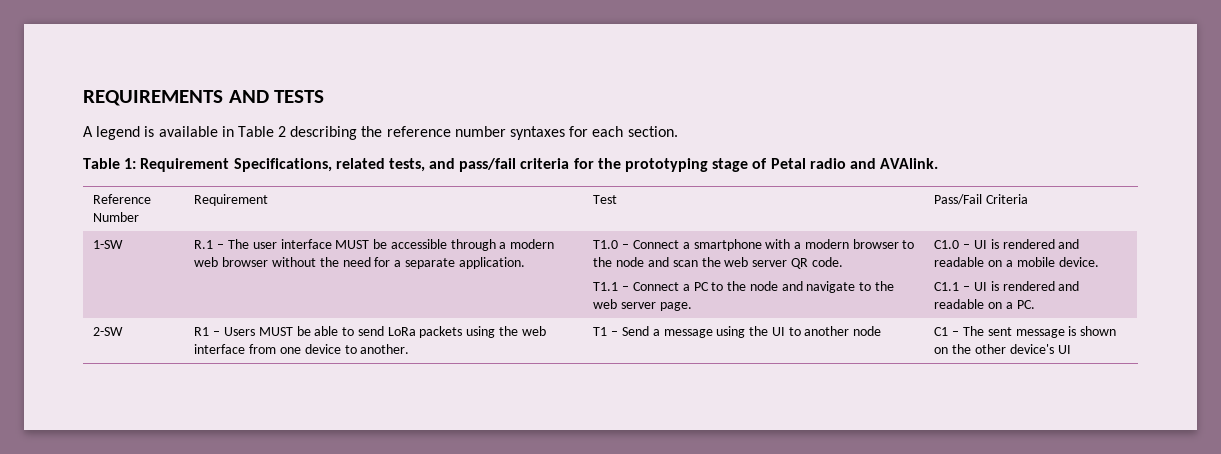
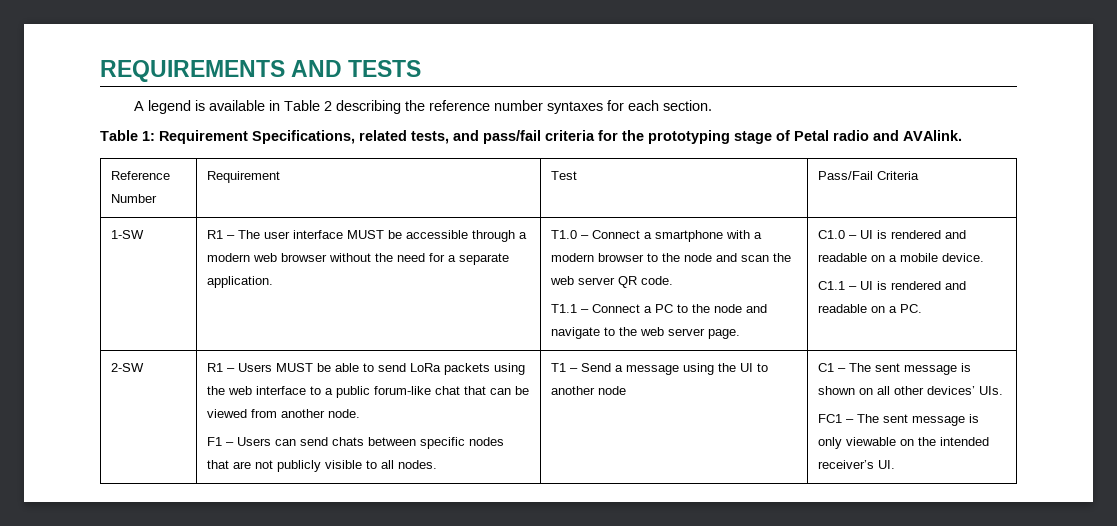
- R.1 – The user interface MUST be accessible through a modern web browser without the need for a separate application.
+ R1 – The user interface MUST be accessible through a modern web browser without the need for a separate application.
- R1 – Users MUST be able to send LoRa packets using the web interface from one device to another.
+ R1 – Users MUST be able to send LoRa packets using the web interface to a public forum-like chat that can be viewed from another node.
+ F1 – Users can send chats between specific nodes that are not publicly visible to all nodes.
- C1 – The sent message is shown on the other device's UI
+ C1 – The sent message is shown on all other devices’ UIs.
+ FC1 – The sent message is only viewable on the intended receiver’s UI.

